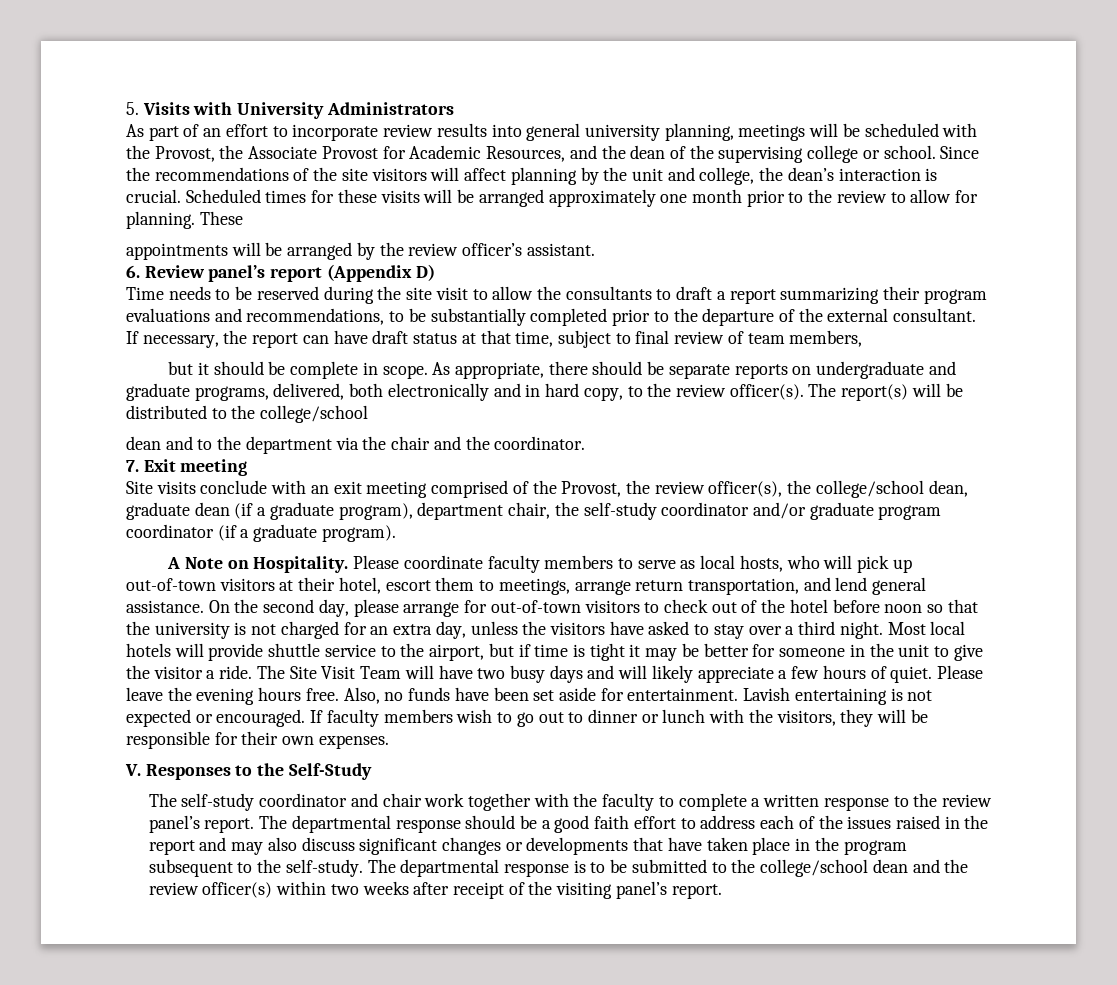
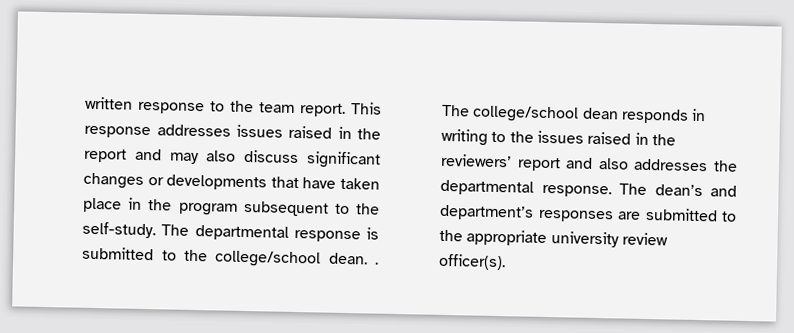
- 5. Visits with University Administrators
- As part of an effort to incorporate review results into general university planning, meetings will be scheduled with the Provost, the Associate Provost for Academic Resources, and the dean of the supervising college or school. Since the recommendations of the site visitors will affect planning by the unit and college, the dean’s interaction is crucial. Scheduled times for these visits will be arranged approximately one month prior to the review to allow for planning. These
- appointments will be arranged by the review officer’s assistant.
- 6. Review panel’s report (Appendix D)
- Time needs to be reserved during the site visit to allow the consultants to draft a report summarizing their program evaluations and recommendations, to be substantially completed prior to the departure of the external consultant. If necessary, the report can have draft status at that time, subject to final review of team members,
- but it should be complete in scope. As appropriate, there should be separate reports on undergraduate and graduate programs, delivered, both electronically and in hard copy, to the review officer(s). The report(s) will be distributed to the college/school
- dean and to the department via the chair and the coordinator.
- 7. Exit meeting
- Site visits conclude with an exit meeting comprised of the Provost, the review officer(s), the college/school dean, graduate dean (if a graduate program), department chair, the self-study coordinator and/or graduate program coordinator (if a graduate program).
- A Note on Hospitality. Please coordinate faculty members to serve as local hosts, who will pick up out-of-town visitors at their hotel, escort them to meetings, arrange return transportation, and lend general assistance. On the second day, please arrange for out-of-town visitors to check out of the hotel before noon so that the university is not charged for an extra day, unless the visitors have asked to stay over a third night. Most local hotels will provide shuttle service to the airport, but if time is tight it may be better for someone in the unit to give the visitor a ride. The Site Visit Team will have two busy days and will likely appreciate a few hours of quiet. Please leave the evening hours free. Also, no funds have been set aside for entertainment. Lavish entertaining is not expected or encouraged. If faculty members wish to go out to dinner or lunch with the visitors, they will be responsible for their own expenses.
- V. Responses to the Self-Study
- The self-study coordinator and chair work together with the faculty to complete a written response to the review panel’s report. The departmental response should be a good faith effort to address each of the issues raised in the report and may also discuss significant changes or developments that have taken place in the program subsequent to the self-study.
+ written response to the team report. This response addresses issues raised in the report and may also discuss significant changes or developments that have taken place in the program subsequent to the self-study.
- The departmental response is to be submitted to the college/school dean and the review officer(s) within two weeks after receipt of the visiting panel’s report.
+ The departmental response is submitted to the college/school dean. . The college/school dean responds in writing to the issues raised in the reviewers’ report and also addresses the departmental response. The dean’s and department’s responses are submitted to the appropriate university review officer(s).

